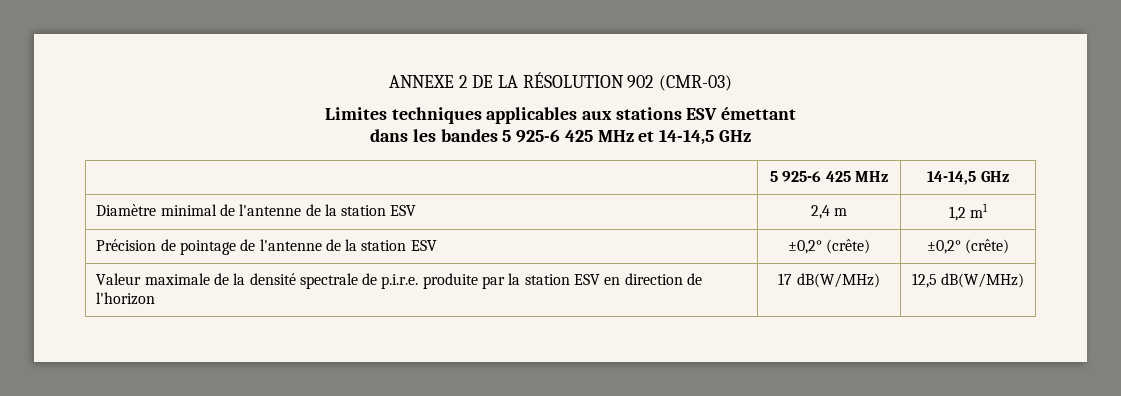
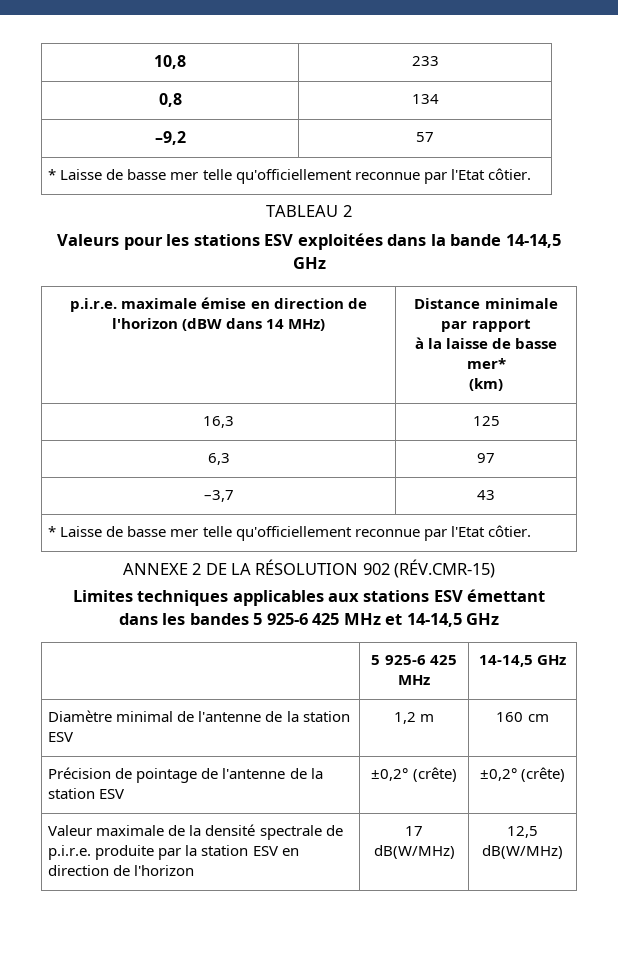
+ 10,8 | 233
+ 0,8 | 134
+ –9,2 | 57
+ * Laisse de basse mer telle qu'officiellement reconnue par l'Etat côtier.
+ TABLEAU 2
+ Valeurs pour les stations ESV exploitées dans la bande 14-14,5 GHz
+ p.i.r.e. maximale émise en direction de l'horizon (dBW dans 14 MHz) | Distance minimale par rapport
+ à la laisse de basse mer*
+ (km)
+ 16,3 | 125
+ 6,3 | 97
+ –3,7 | 43
+ * Laisse de basse mer telle qu'officiellement reconnue par l'Etat côtier.
- ANNEXE 2 DE LA RÉSOLUTION 902 (CMR-03)
+ ANNEXE 2 DE LA RÉSOLUTION 902 (RÉV.CMR-15)
- Diamètre minimal de l'antenne de la station ESV | 2,4 m | 1,2 m1
+ Diamètre minimal de l'antenne de la station ESV | 1,2 m | 160 cm

